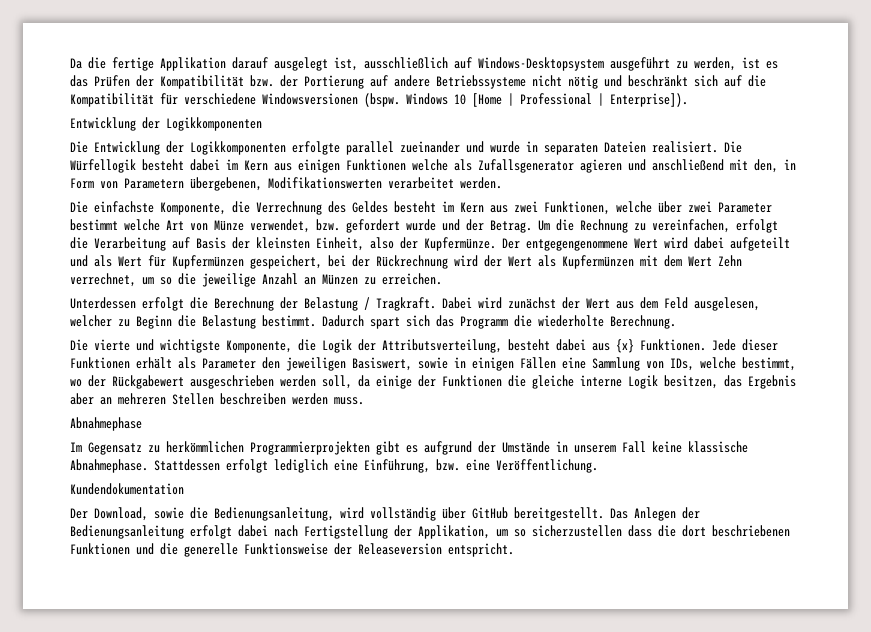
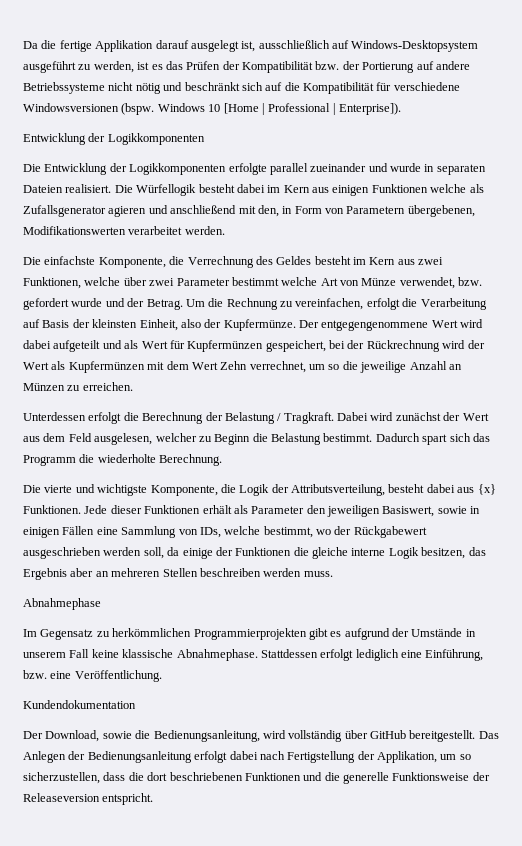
- Das Anlegen der Bedienungsanleitung erfolgt dabei nach Fertigstellung der Applikation, um so sicherzustellen dass die dort beschriebenen Funktionen und die generelle Funktionsweise der Releaseversion entspricht.
+ Das Anlegen der Bedienungsanleitung erfolgt dabei nach Fertigstellung der Applikation, um so sicherzustellen, dass die dort beschriebenen Funktionen und die generelle Funktionsweise der Releaseversion entspricht.

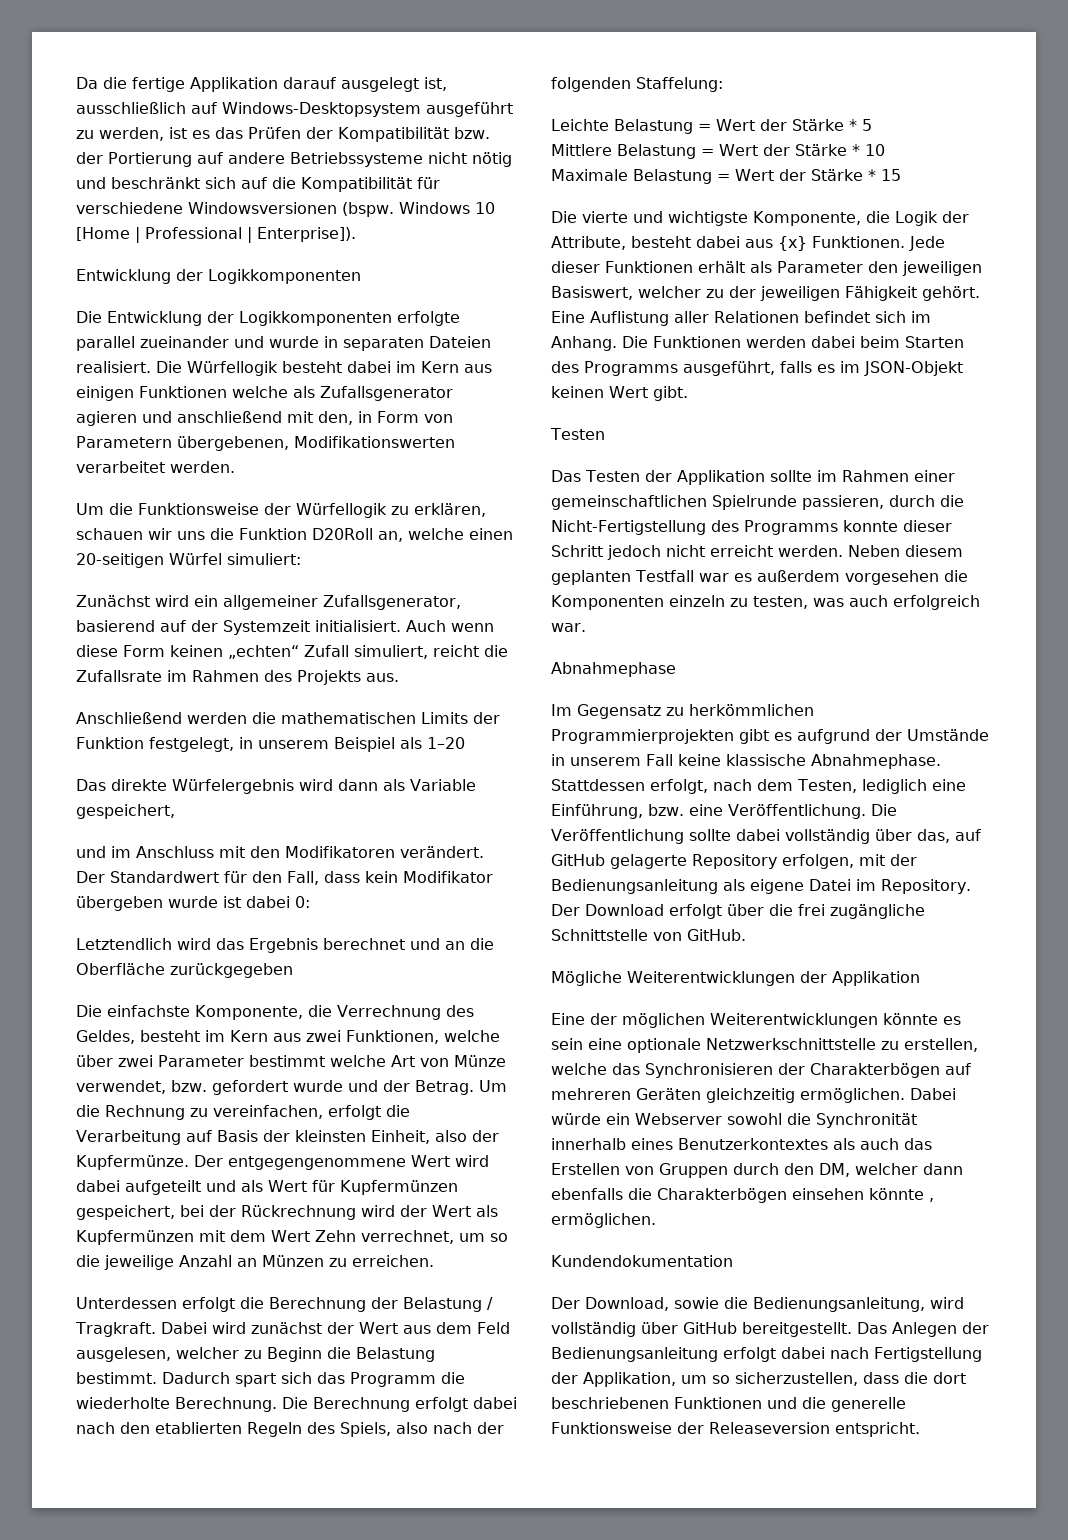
+ Um die Funktionsweise der Würfellogik zu erklären, schauen wir uns die Funktion D20Roll an, welche einen 20-seitigen Würfel simuliert:
+ Zunächst wird ein allgemeiner Zufallsgenerator, basierend auf der Systemzeit initialisiert. Auch wenn diese Form keinen „echten“ Zufall simuliert, reicht die Zufallsrate im Rahmen des Projekts aus.
+ Anschließend werden die mathematischen Limits der Funktion festgelegt, in unserem Beispiel als 1–20
+ Das direkte Würfelergebnis wird dann als Variable gespeichert,
+ und im Anschluss mit den Modifikatoren verändert. Der Standardwert für den Fall, dass kein Modifikator übergeben wurde ist dabei 0:
+ Letztendlich wird das Ergebnis berechnet und an die Oberfläche zurückgegeben
- Die einfachste Komponente, die Verrechnung des Geldes besteht im Kern aus zwei Funktionen, welche über zwei Parameter bestimmt welche Art von Münze verwendet, bzw. gefordert wurde und der Betrag.
+ Die einfachste Komponente, die Verrechnung des Geldes, besteht im Kern aus zwei Funktionen, welche über zwei Parameter bestimmt welche Art von Münze verwendet, bzw. gefordert wurde und der Betrag.
+ Die Berechnung erfolgt dabei nach den etablierten Regeln des Spiels, also nach der folgenden Staffelung:
+ Leichte Belastung = Wert der Stärke * 5
+ Mittlere Belastung = Wert der Stärke * 10
+ Maximale Belastung = Wert der Stärke * 15
- Die vierte und wichtigste Komponente, die Logik der Attributsverteilung, besteht dabei aus {x} Funktionen.
+ Die vierte und wichtigste Komponente, die Logik der Attribute, besteht dabei aus {x} Funktionen.
- Jede dieser Funktionen erhält als Parameter den jeweiligen Basiswert, sowie in einigen Fällen eine Sammlung von IDs, welche bestimmt, wo der Rückgabewert ausgeschrieben werden soll, da einige der Funktionen die gleiche interne Logik besitzen, das Ergebnis aber an mehreren Stellen beschreiben werden muss.
+ Jede dieser Funktionen erhält als Parameter den jeweiligen Basiswert, welcher zu der jeweiligen Fähigkeit gehört. Eine Auflistung aller Relationen befindet sich im Anhang. Die Funktionen werden dabei beim Starten des Programms ausgeführt, falls es im JSON-Objekt keinen Wert gibt.
+ Testen
+ Das Testen der Applikation sollte im Rahmen einer gemeinschaftlichen Spielrunde passieren, durch die Nicht-Fertigstellung des Programms konnte dieser Schritt jedoch nicht erreicht werden. Neben diesem geplanten Testfall war es außerdem vorgesehen die Komponenten einzeln zu testen, was auch erfolgreich war.
- Stattdessen erfolgt lediglich eine Einführung, bzw. eine Veröffentlichung.
+ Stattdessen erfolgt, nach dem Testen, lediglich eine Einführung, bzw. eine Veröffentlichung. Die Veröffentlichung sollte dabei vollständig über das, auf GitHub gelagerte Repository erfolgen, mit der Bedienungsanleitung als eigene Datei im Repository. Der Download erfolgt über die frei zugängliche Schnittstelle von GitHub.
+ Mögliche Weiterentwicklungen der Applikation
+ Eine der möglichen Weiterentwicklungen könnte es sein eine optionale Netzwerkschnittstelle zu erstellen, welche das Synchronisieren der Charakterbögen auf mehreren Geräten gleichzeitig ermöglichen. Dabei würde ein Webserver sowohl die Synchronität innerhalb eines Benutzerkontextes als auch das Erstellen von Gruppen durch den DM, welcher dann ebenfalls die Charakterbögen einsehen könnte , ermöglichen.

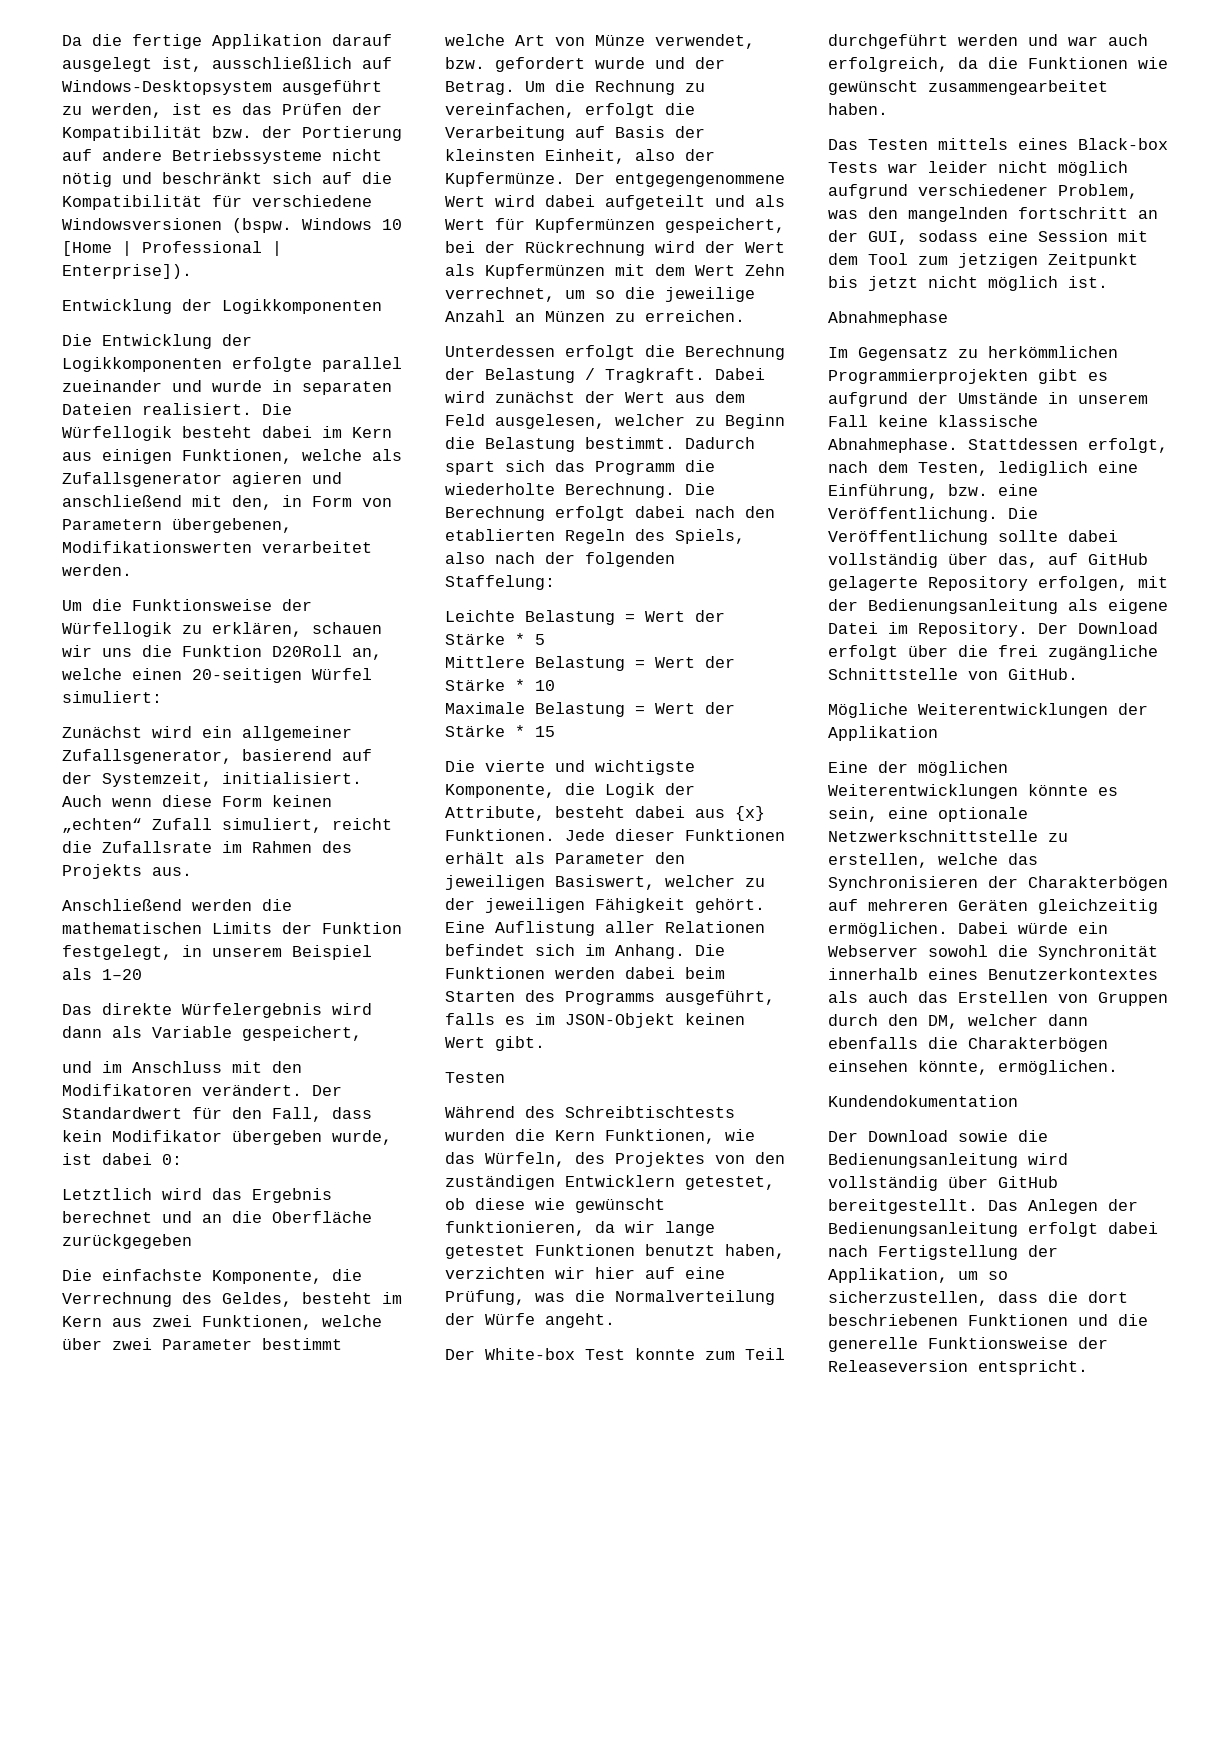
- Die Würfellogik besteht dabei im Kern aus einigen Funktionen welche als Zufallsgenerator agieren und anschließend mit den, in Form von Parametern übergebenen, Modifikationswerten verarbeitet werden.
+ Die Würfellogik besteht dabei im Kern aus einigen Funktionen, welche als Zufallsgenerator agieren und anschließend mit den, in Form von Parametern übergebenen, Modifikationswerten verarbeitet werden.
- Zunächst wird ein allgemeiner Zufallsgenerator, basierend auf der Systemzeit initialisiert.
+ Zunächst wird ein allgemeiner Zufallsgenerator, basierend auf der Systemzeit, initialisiert.
- Der Standardwert für den Fall, dass kein Modifikator übergeben wurde ist dabei 0:
+ Der Standardwert für den Fall, dass kein Modifikator übergeben wurde, ist dabei 0:
- Letztendlich wird das Ergebnis berechnet und an die Oberfläche zurückgegeben
+ Letztlich wird das Ergebnis berechnet und an die Oberfläche zurückgegeben
- Das Testen der Applikation sollte im Rahmen einer gemeinschaftlichen Spielrunde passieren, durch die Nicht-Fertigstellung des Programms konnte dieser Schritt jedoch nicht erreicht werden. Neben diesem geplanten Testfall war es außerdem vorgesehen die Komponenten einzeln zu testen, was auch erfolgreich war.
+ Während des Schreibtischtests wurden die Kern Funktionen, wie das Würfeln, des Projektes von den zuständigen Entwicklern getestet, ob diese wie gewünscht funktionieren, da wir lange getestet Funktionen benutzt haben, verzichten wir hier auf eine Prüfung, was die Normalverteilung der Würfe angeht.
+ Der White-box Test konnte zum Teil durchgeführt werden und war auch erfolgreich, da die Funktionen wie gewünscht zusammengearbeitet haben.
+ Das Testen mittels eines Black-box Tests war leider nicht möglich aufgrund verschiedener Problem, was den mangelnden fortschritt an der GUI, sodass eine Session mit dem Tool zum jetzigen Zeitpunkt bis jetzt nicht möglich ist.
- Eine der möglichen Weiterentwicklungen könnte es sein eine optionale Netzwerkschnittstelle zu erstellen, welche das Synchronisieren der Charakterbögen auf mehreren Geräten gleichzeitig ermöglichen.
+ Eine der möglichen Weiterentwicklungen könnte es sein, eine optionale Netzwerkschnittstelle zu erstellen, welche das Synchronisieren der Charakterbögen auf mehreren Geräten gleichzeitig ermöglichen.
- Dabei würde ein Webserver sowohl die Synchronität innerhalb eines Benutzerkontextes als auch das Erstellen von Gruppen durch den DM, welcher dann ebenfalls die Charakterbögen einsehen könnte , ermöglichen.
+ Dabei würde ein Webserver sowohl die Synchronität innerhalb eines Benutzerkontextes als auch das Erstellen von Gruppen durch den DM, welcher dann ebenfalls die Charakterbögen einsehen könnte, ermöglichen.
- Der Download, sowie die Bedienungsanleitung, wird vollständig über GitHub bereitgestellt.
+ Der Download sowie die Bedienungsanleitung wird vollständig über GitHub bereitgestellt.

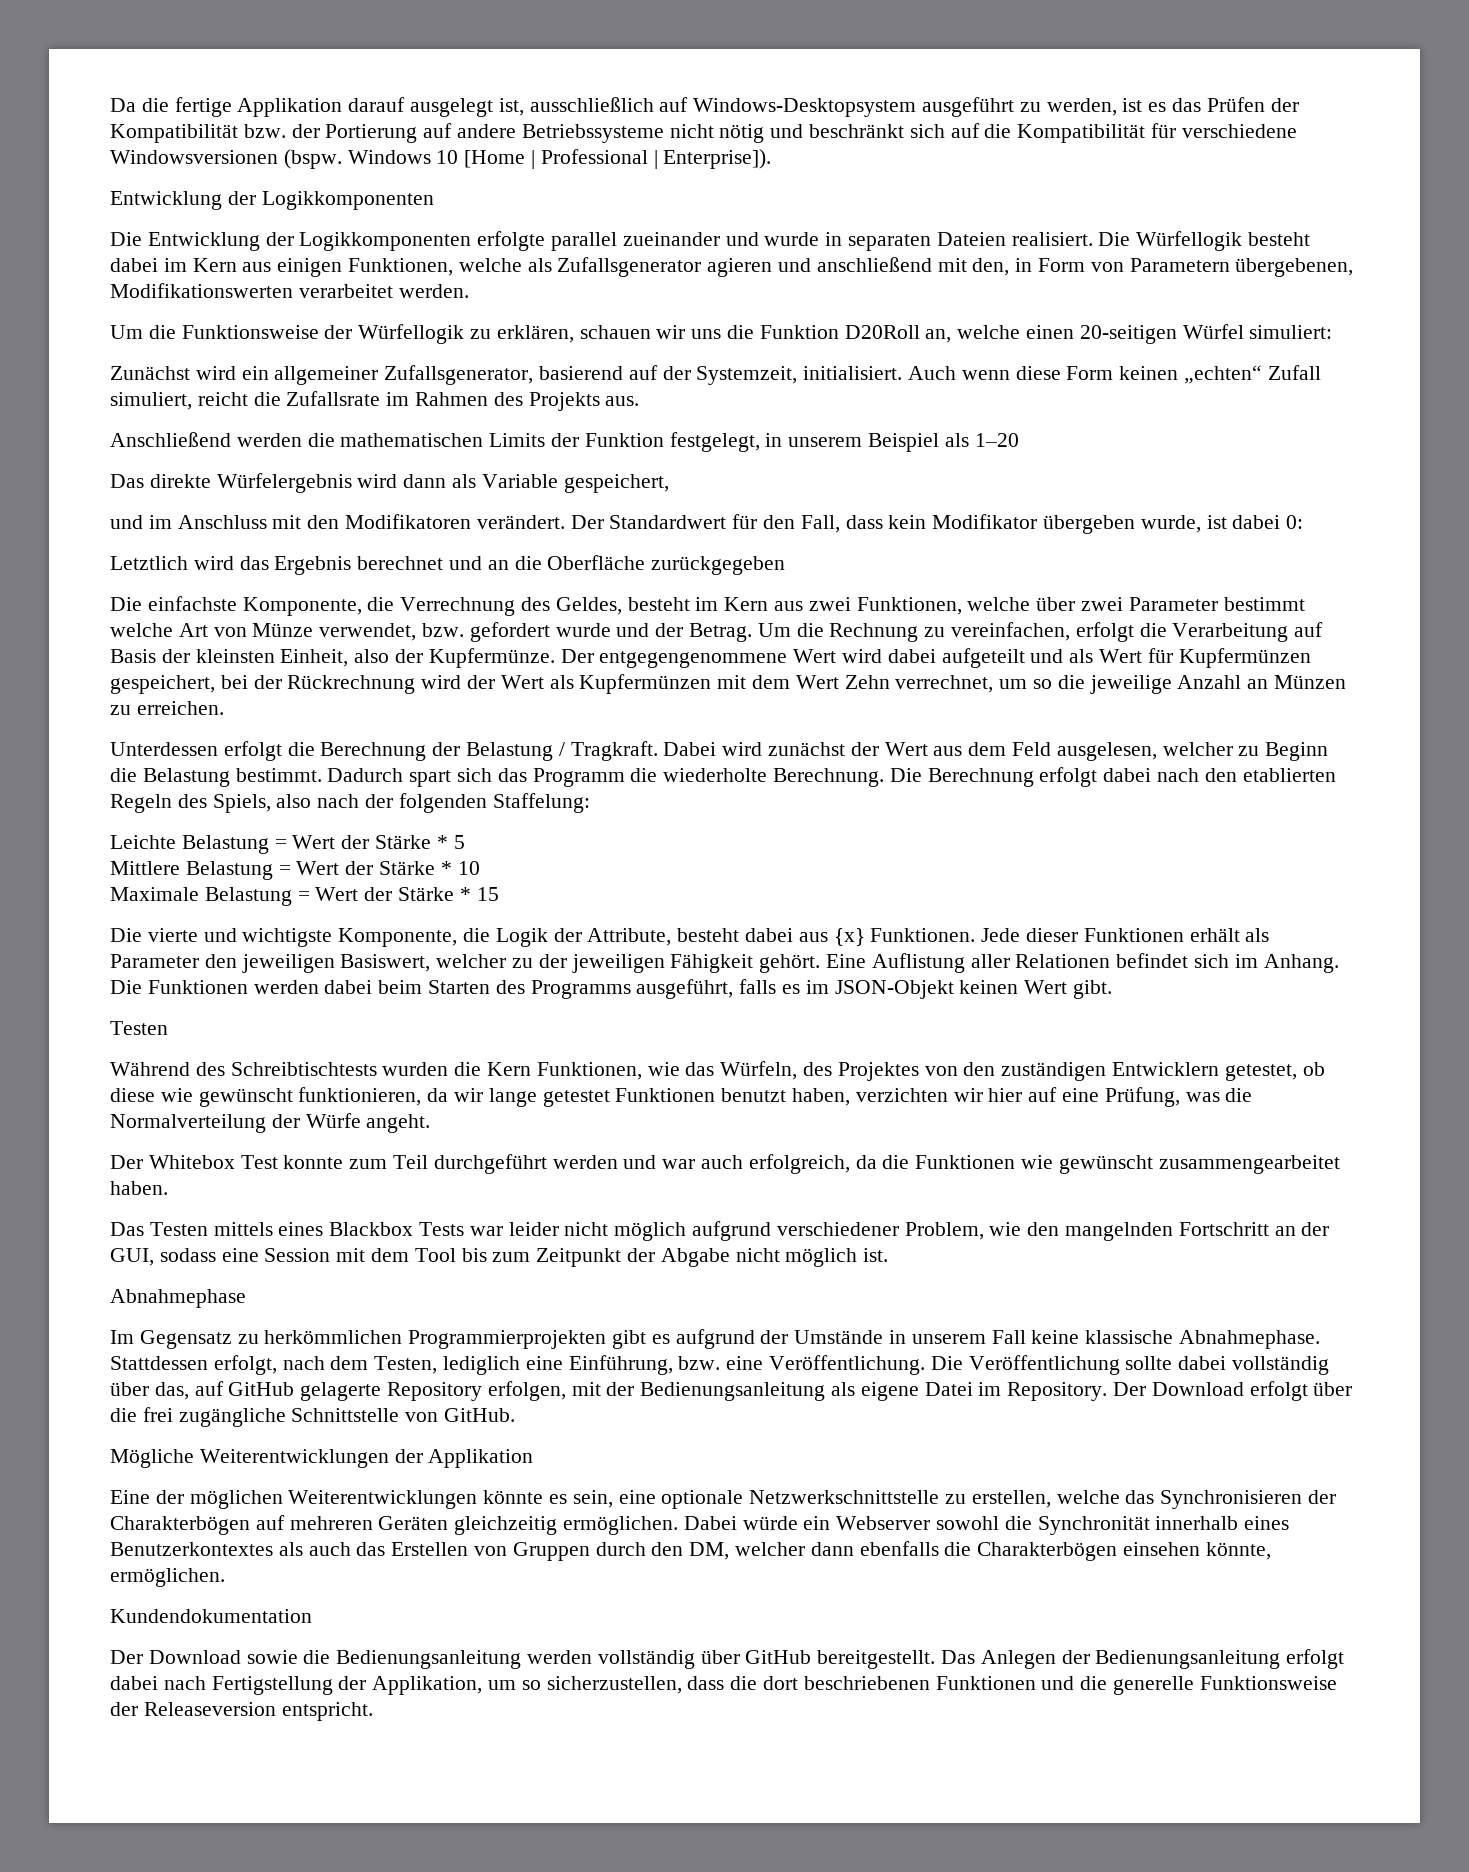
- Der White-box Test konnte zum Teil durchgeführt werden und war auch erfolgreich, da die Funktionen wie gewünscht zusammengearbeitet haben.
+ Der Whitebox Test konnte zum Teil durchgeführt werden und war auch erfolgreich, da die Funktionen wie gewünscht zusammengearbeitet haben.
- Das Testen mittels eines Black-box Tests war leider nicht möglich aufgrund verschiedener Problem, was den mangelnden fortschritt an der GUI, sodass eine Session mit dem Tool zum jetzigen Zeitpunkt bis jetzt nicht möglich ist.
+ Das Testen mittels eines Blackbox Tests war leider nicht möglich aufgrund verschiedener Problem, wie den mangelnden Fortschritt an der GUI, sodass eine Session mit dem Tool bis zum Zeitpunkt der Abgabe nicht möglich ist.
- Der Download sowie die Bedienungsanleitung wird vollständig über GitHub bereitgestellt.
+ Der Download sowie die Bedienungsanleitung werden vollständig über GitHub bereitgestellt.

